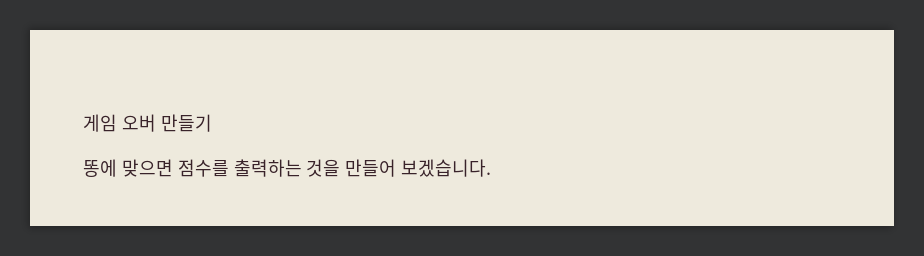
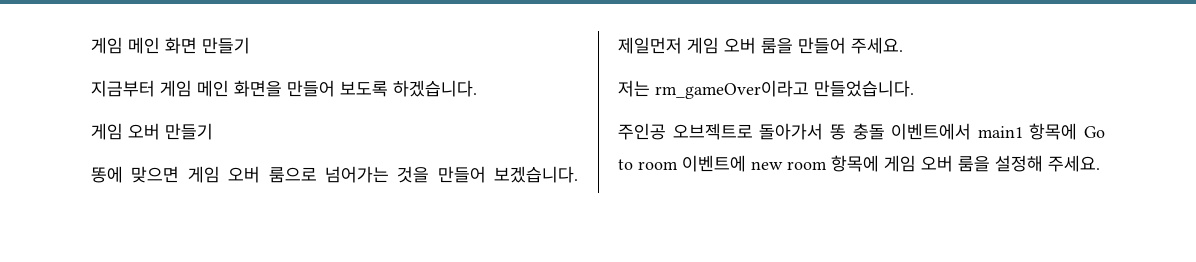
+ 게임 메인 화면 만들기
+ 지금부터 게임 메인 화면을 만들어 보도록 하겠습니다.
  게임 오버 만들기
- 똥에 맞으면 점수를 출력하는 것을 만들어 보겠습니다.
+ 똥에 맞으면 게임 오버 룸으로 넘어가는 것을 만들어 보겠습니다. 제일먼저 게임 오버 룸을 만들어 주세요.
+ 저는 rm_gameOver이라고 만들었습니다.
+ 주인공 오브젝트로 돌아가서 똥 충돌 이벤트에서 main1 항목에 Go to room 이벤트에 new room 항목에 게임 오버 룸을 설정해 주세요.

